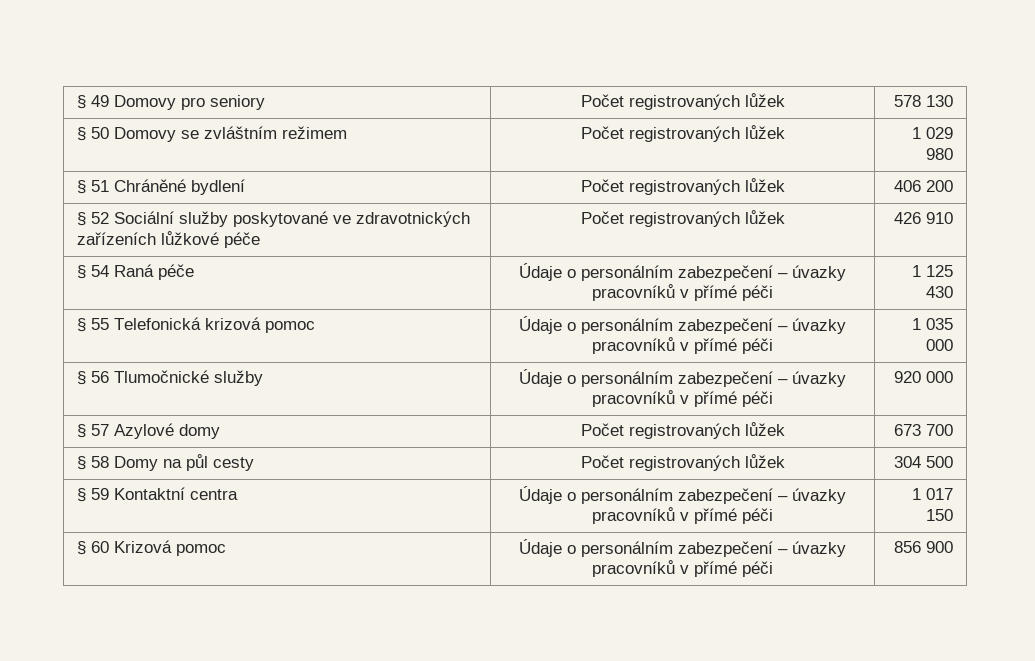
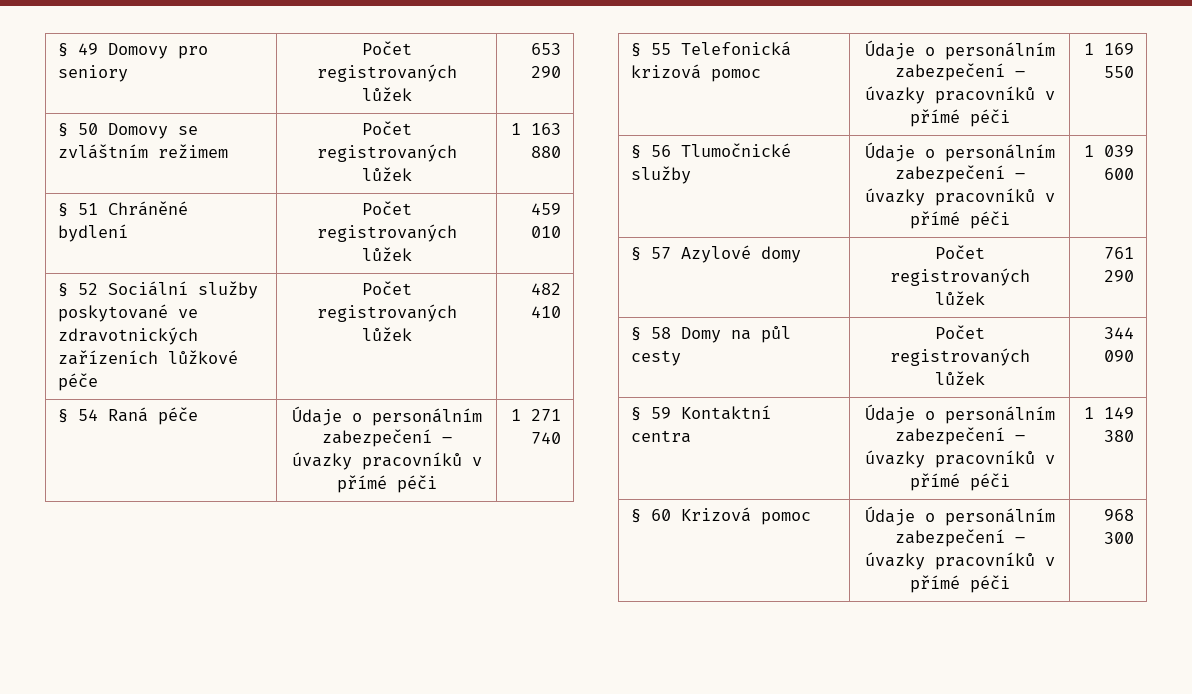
- § 49 Domovy pro seniory | Počet registrovaných lůžek | 578 130
+ § 49 Domovy pro seniory | Počet registrovaných lůžek | 653 290
- § 50 Domovy se zvláštním režimem | Počet registrovaných lůžek | 1 029 980
+ § 50 Domovy se zvláštním režimem | Počet registrovaných lůžek | 1 163 880
- § 51 Chráněné bydlení | Počet registrovaných lůžek | 406 200
+ § 51 Chráněné bydlení | Počet registrovaných lůžek | 459 010
- § 52 Sociální služby poskytované ve zdravotnických zařízeních lůžkové péče | Počet registrovaných lůžek | 426 910
+ § 52 Sociální služby poskytované ve zdravotnických zařízeních lůžkové péče | Počet registrovaných lůžek | 482 410
- § 54 Raná péče | Údaje o personálním zabezpečení – úvazky pracovníků v přímé péči | 1 125 430
+ § 54 Raná péče | Údaje o personálním zabezpečení – úvazky pracovníků v přímé péči | 1 271 740
- § 55 Telefonická krizová pomoc | Údaje o personálním zabezpečení – úvazky pracovníků v přímé péči | 1 035 000
+ § 55 Telefonická krizová pomoc | Údaje o personálním zabezpečení – úvazky pracovníků v přímé péči | 1 169 550
- § 56 Tlumočnické služby | Údaje o personálním zabezpečení – úvazky pracovníků v přímé péči | 920 000
+ § 56 Tlumočnické služby | Údaje o personálním zabezpečení – úvazky pracovníků v přímé péči | 1 039 600
- § 57 Azylové domy | Počet registrovaných lůžek | 673 700
+ § 57 Azylové domy | Počet registrovaných lůžek | 761 290
- § 58 Domy na půl cesty | Počet registrovaných lůžek | 304 500
+ § 58 Domy na půl cesty | Počet registrovaných lůžek | 344 090
- § 59 Kontaktní centra | Údaje o personálním zabezpečení – úvazky pracovníků v přímé péči | 1 017 150
+ § 59 Kontaktní centra | Údaje o personálním zabezpečení – úvazky pracovníků v přímé péči | 1 149 380
- § 60 Krizová pomoc | Údaje o personálním zabezpečení – úvazky pracovníků v přímé péči | 856 900
+ § 60 Krizová pomoc | Údaje o personálním zabezpečení – úvazky pracovníků v přímé péči | 968 300

